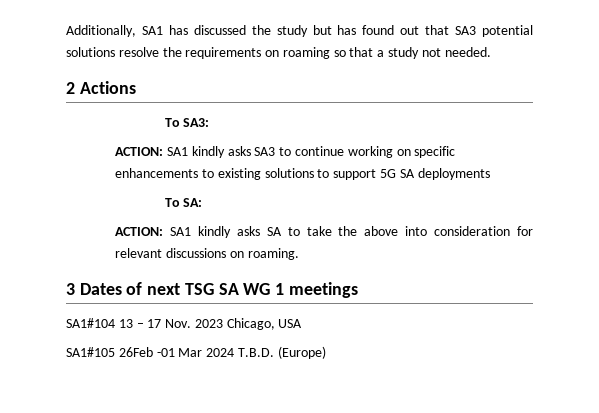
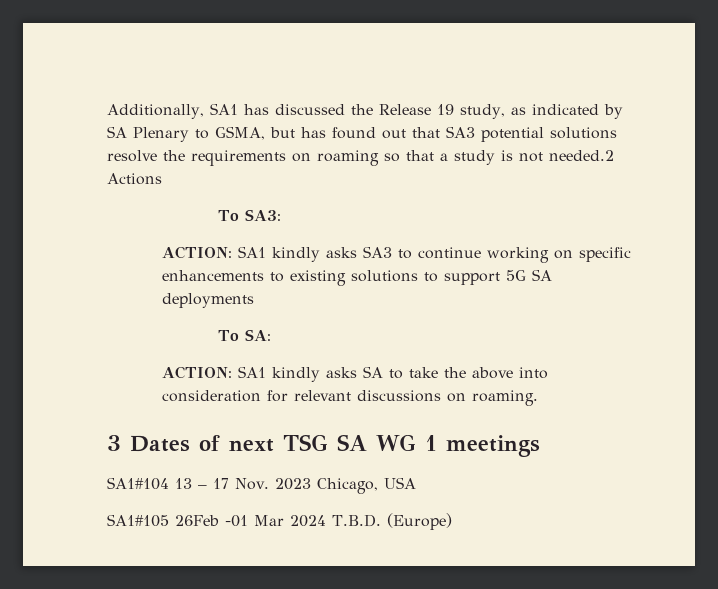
- Additionally, SA1 has discussed the study but has found out that SA3 potential solutions resolve the requirements on roaming so that a study not needed.
- 2 Actions
+ Additionally, SA1 has discussed the Release 19 study, as indicated by SA Plenary to GSMA, but has found out that SA3 potential solutions resolve the requirements on roaming so that a study is not needed.2 Actions

